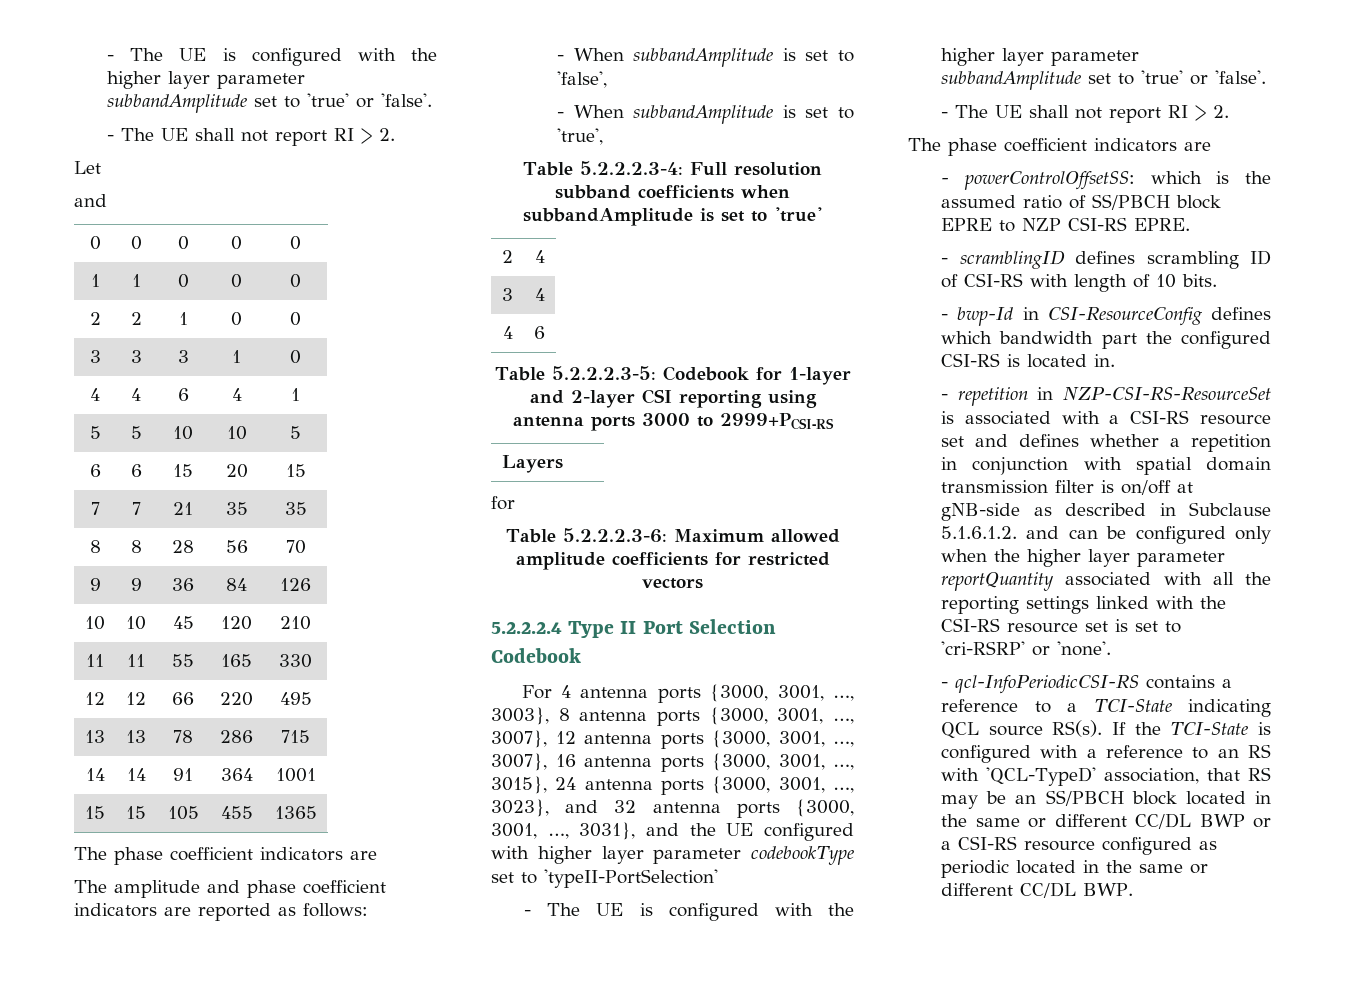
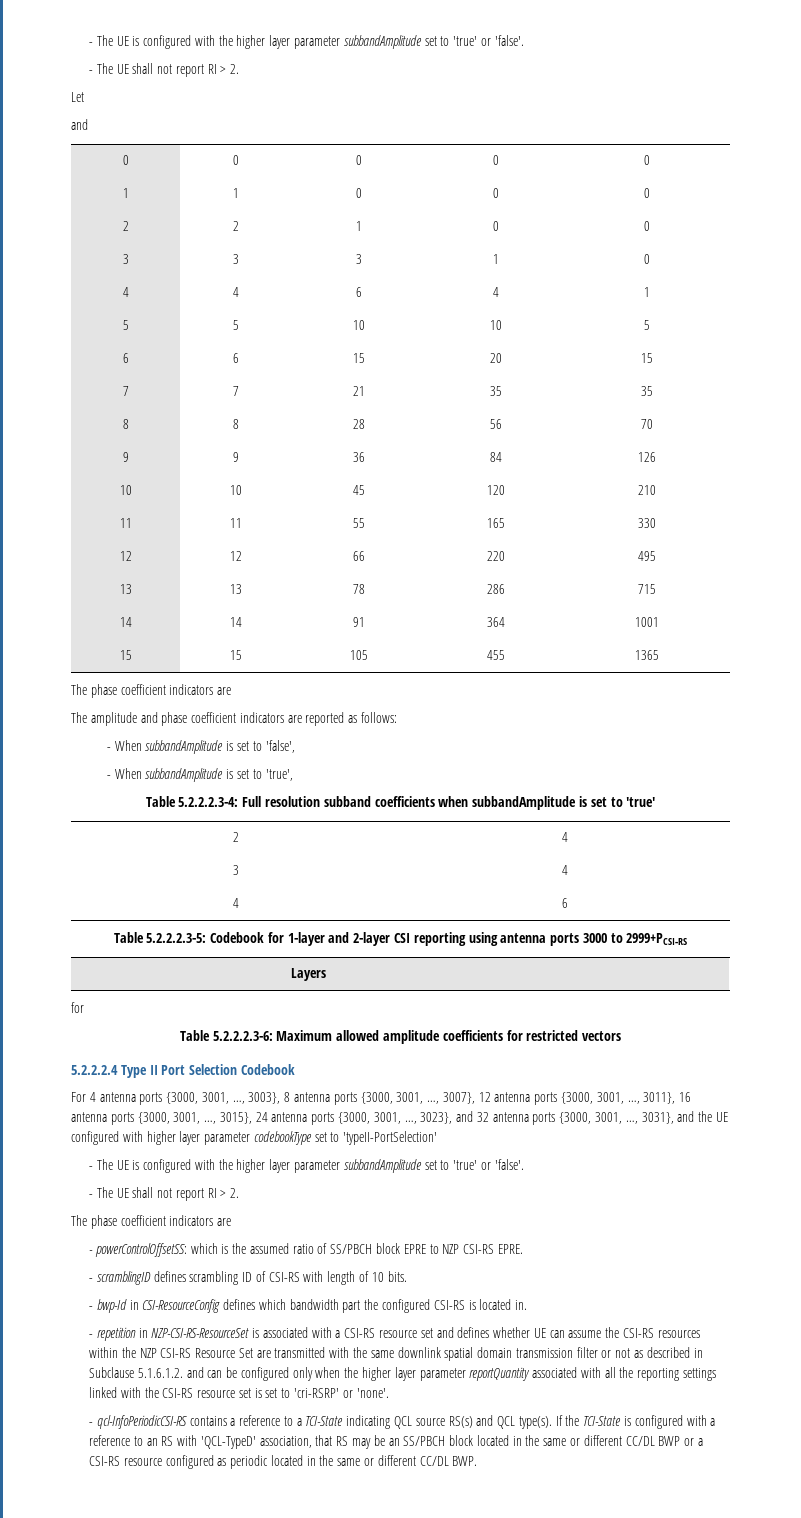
- For 4 antenna ports {3000, 3001, …, 3003}, 8 antenna ports {3000, 3001, …, 3007}, 12 antenna ports {3000, 3001, …, 3007}, 16 antenna ports {3000, 3001, …, 3015}, 24 antenna ports {3000, 3001, …, 3023}, and 32 antenna ports {3000, 3001, …, 3031}, and the UE configured with higher layer parameter codebookType set to 'typeII-PortSelection'
+ For 4 antenna ports {3000, 3001, …, 3003}, 8 antenna ports {3000, 3001, …, 3007}, 12 antenna ports {3000, 3001, …, 3011}, 16 antenna ports {3000, 3001, …, 3015}, 24 antenna ports {3000, 3001, …, 3023}, and 32 antenna ports {3000, 3001, …, 3031}, and the UE configured with higher layer parameter codebookType set to 'typeII-PortSelection'
- - repetition in NZP-CSI-RS-ResourceSet is associated with a CSI-RS resource set and defines whether a repetition in conjunction with spatial domain transmission filter is on/off at gNB-side as described in Subclause 5.1.6.1.2. and can be configured only when the higher layer parameter reportQuantity associated with all the reporting settings linked with the CSI-RS resource set is set to 'cri-RSRP' or 'none'.
+ - repetition in NZP-CSI-RS-ResourceSet is associated with a CSI-RS resource set and defines whether UE can assume the CSI-RS resources within the NZP CSI-RS Resource Set are transmitted with the same downlink spatial domain transmission filter or not as described in Subclause 5.1.6.1.2. and can be configured only when the higher layer parameter reportQuantity associated with all the reporting settings linked with the CSI-RS resource set is set to 'cri-RSRP' or 'none'.
- - qcl-InfoPeriodicCSI-RS contains a reference to a TCI-State indicating QCL source RS(s).
+ - qcl-InfoPeriodicCSI-RS contains a reference to a TCI-State indicating QCL source RS(s) and QCL type(s).

